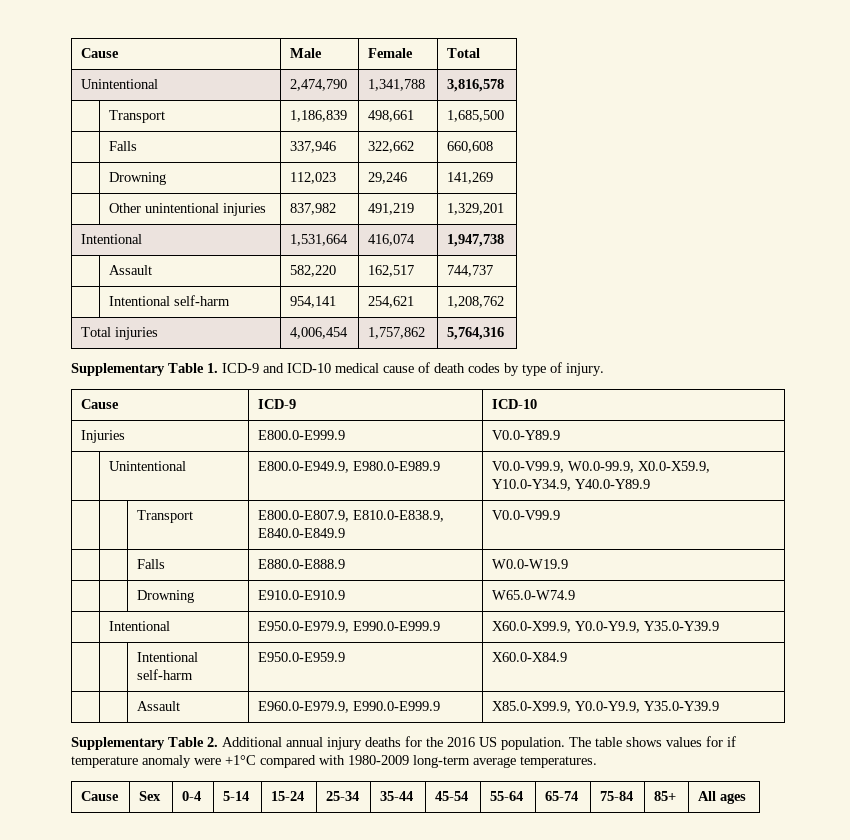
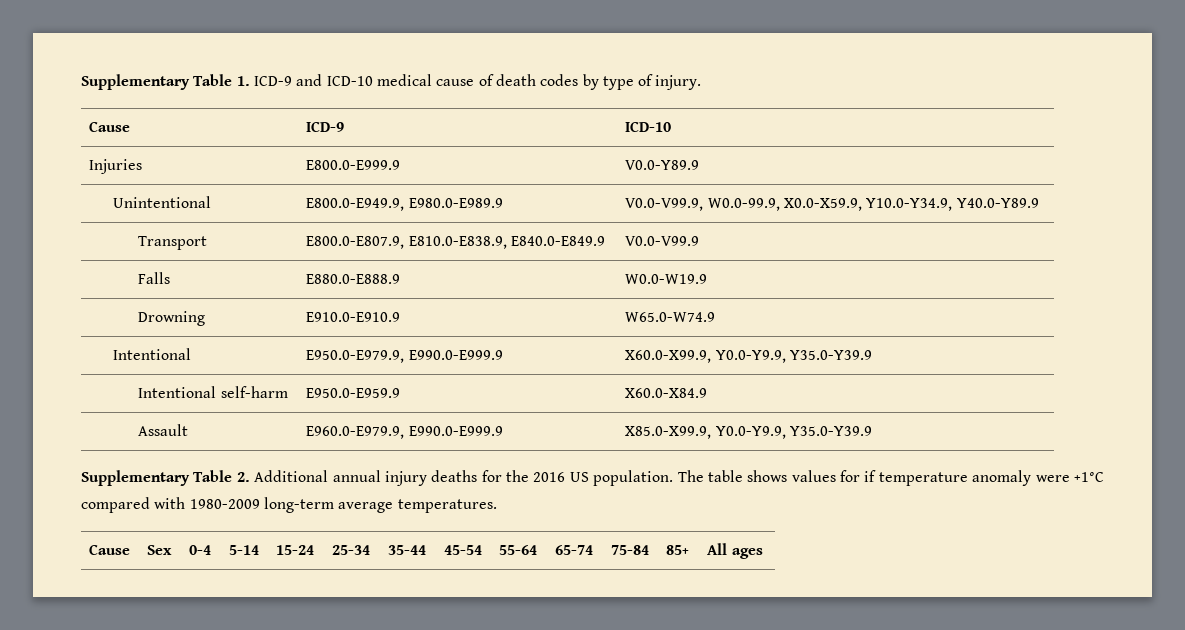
- Cause | Male | Female | Total
- Unintentional | 2,474,790 | 1,341,788 | 3,816,578
- | Transport | 1,186,839 | 498,661 | 1,685,500
- | Falls | 337,946 | 322,662 | 660,608
- | Drowning | 112,023 | 29,246 | 141,269
- | Other unintentional injuries | 837,982 | 491,219 | 1,329,201
- Intentional | 1,531,664 | 416,074 | 1,947,738
- | Assault | 582,220 | 162,517 | 744,737
- | Intentional self-harm | 954,141 | 254,621 | 1,208,762
- Total injuries | 4,006,454 | 1,757,862 | 5,764,316

